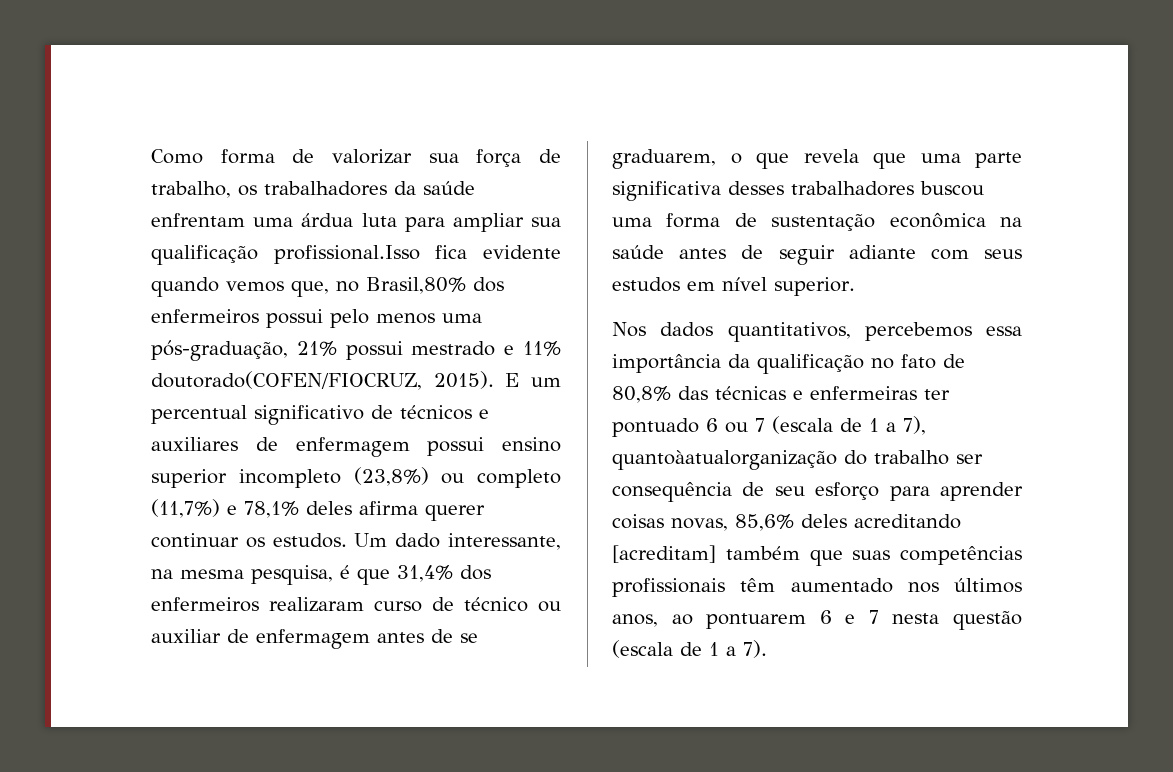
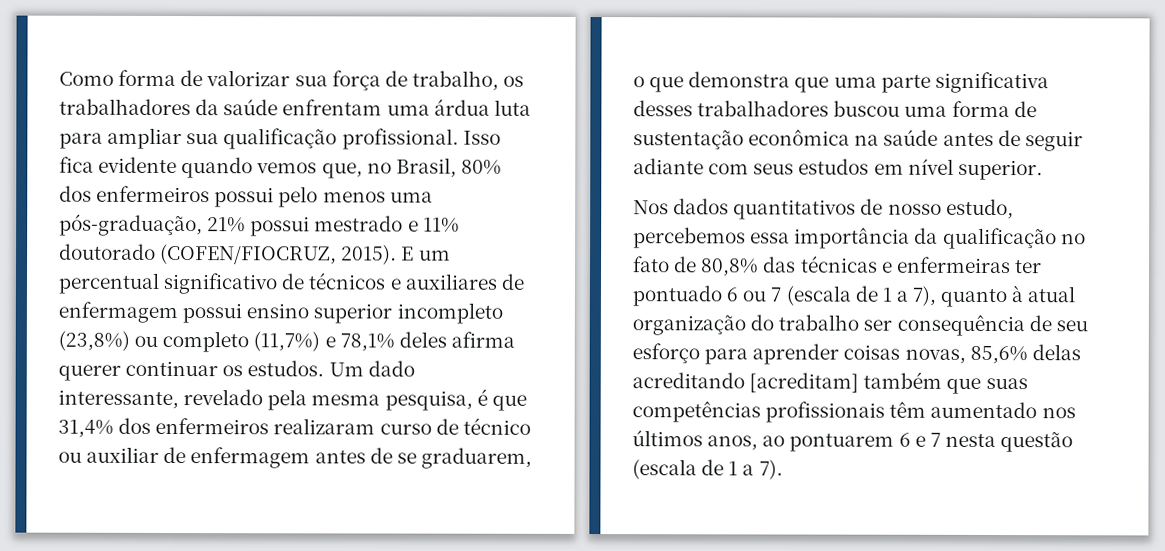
- Como forma de valorizar sua força de trabalho, os trabalhadores da saúde enfrentam uma árdua luta para ampliar sua qualificação profissional.Isso fica evidente quando vemos que, no Brasil,80% dos enfermeiros possui pelo menos uma pós-graduação, 21% possui mestrado e 11% doutorado(COFEN/FIOCRUZ, 2015).
+ Como forma de valorizar sua força de trabalho, os trabalhadores da saúde enfrentam uma árdua luta para ampliar sua qualificação profissional. Isso fica evidente quando vemos que, no Brasil, 80% dos enfermeiros possui pelo menos uma pós-graduação, 21% possui mestrado e 11% doutorado (COFEN/FIOCRUZ, 2015).
- Um dado interessante, na mesma pesquisa, é que 31,4% dos enfermeiros realizaram curso de técnico ou auxiliar de enfermagem antes de se graduarem, o que revela que uma parte significativa desses trabalhadores buscou uma forma de sustentação econômica na saúde antes de seguir adiante com seus estudos em nível superior.
+ Um dado interessante, revelado pela mesma pesquisa, é que 31,4% dos enfermeiros realizaram curso de técnico ou auxiliar de enfermagem antes de se graduarem, o que demonstra que uma parte significativa desses trabalhadores buscou uma forma de sustentação econômica na saúde antes de seguir adiante com seus estudos em nível superior.
- Nos dados quantitativos, percebemos essa importância da qualificação no fato de 80,8% das técnicas e enfermeiras ter pontuado 6 ou 7 (escala de 1 a 7), quantoàatualorganização do trabalho ser consequência de seu esforço para aprender coisas novas, 85,6% deles acreditando [acreditam] também que suas competências profissionais têm aumentado nos últimos anos, ao pontuarem 6 e 7 nesta questão (escala de 1 a 7).
+ Nos dados quantitativos de nosso estudo, percebemos essa importância da qualificação no fato de 80,8% das técnicas e enfermeiras ter pontuado 6 ou 7 (escala de 1 a 7), quanto à atual organização do trabalho ser consequência de seu esforço para aprender coisas novas, 85,6% delas acreditando [acreditam] também que suas competências profissionais têm aumentado nos últimos anos, ao pontuarem 6 e 7 nesta questão (escala de 1 a 7).

